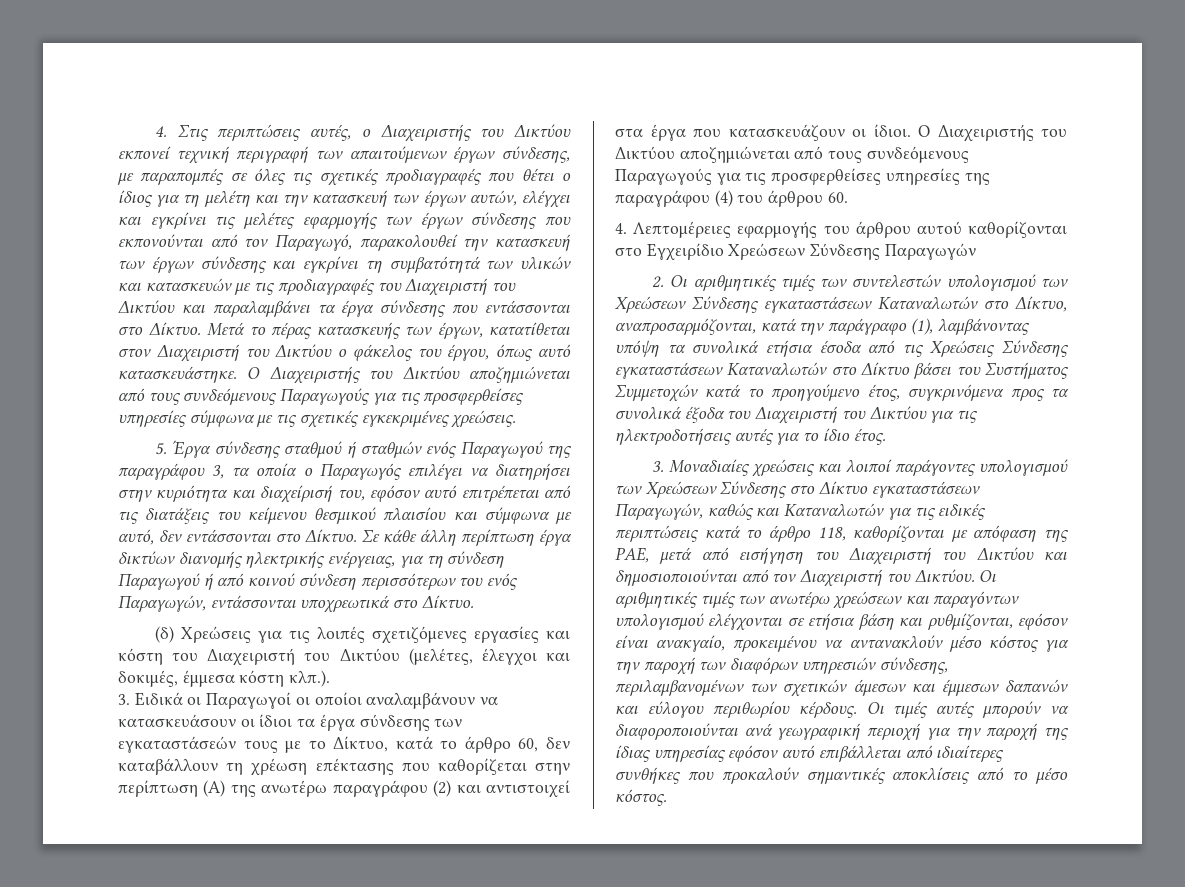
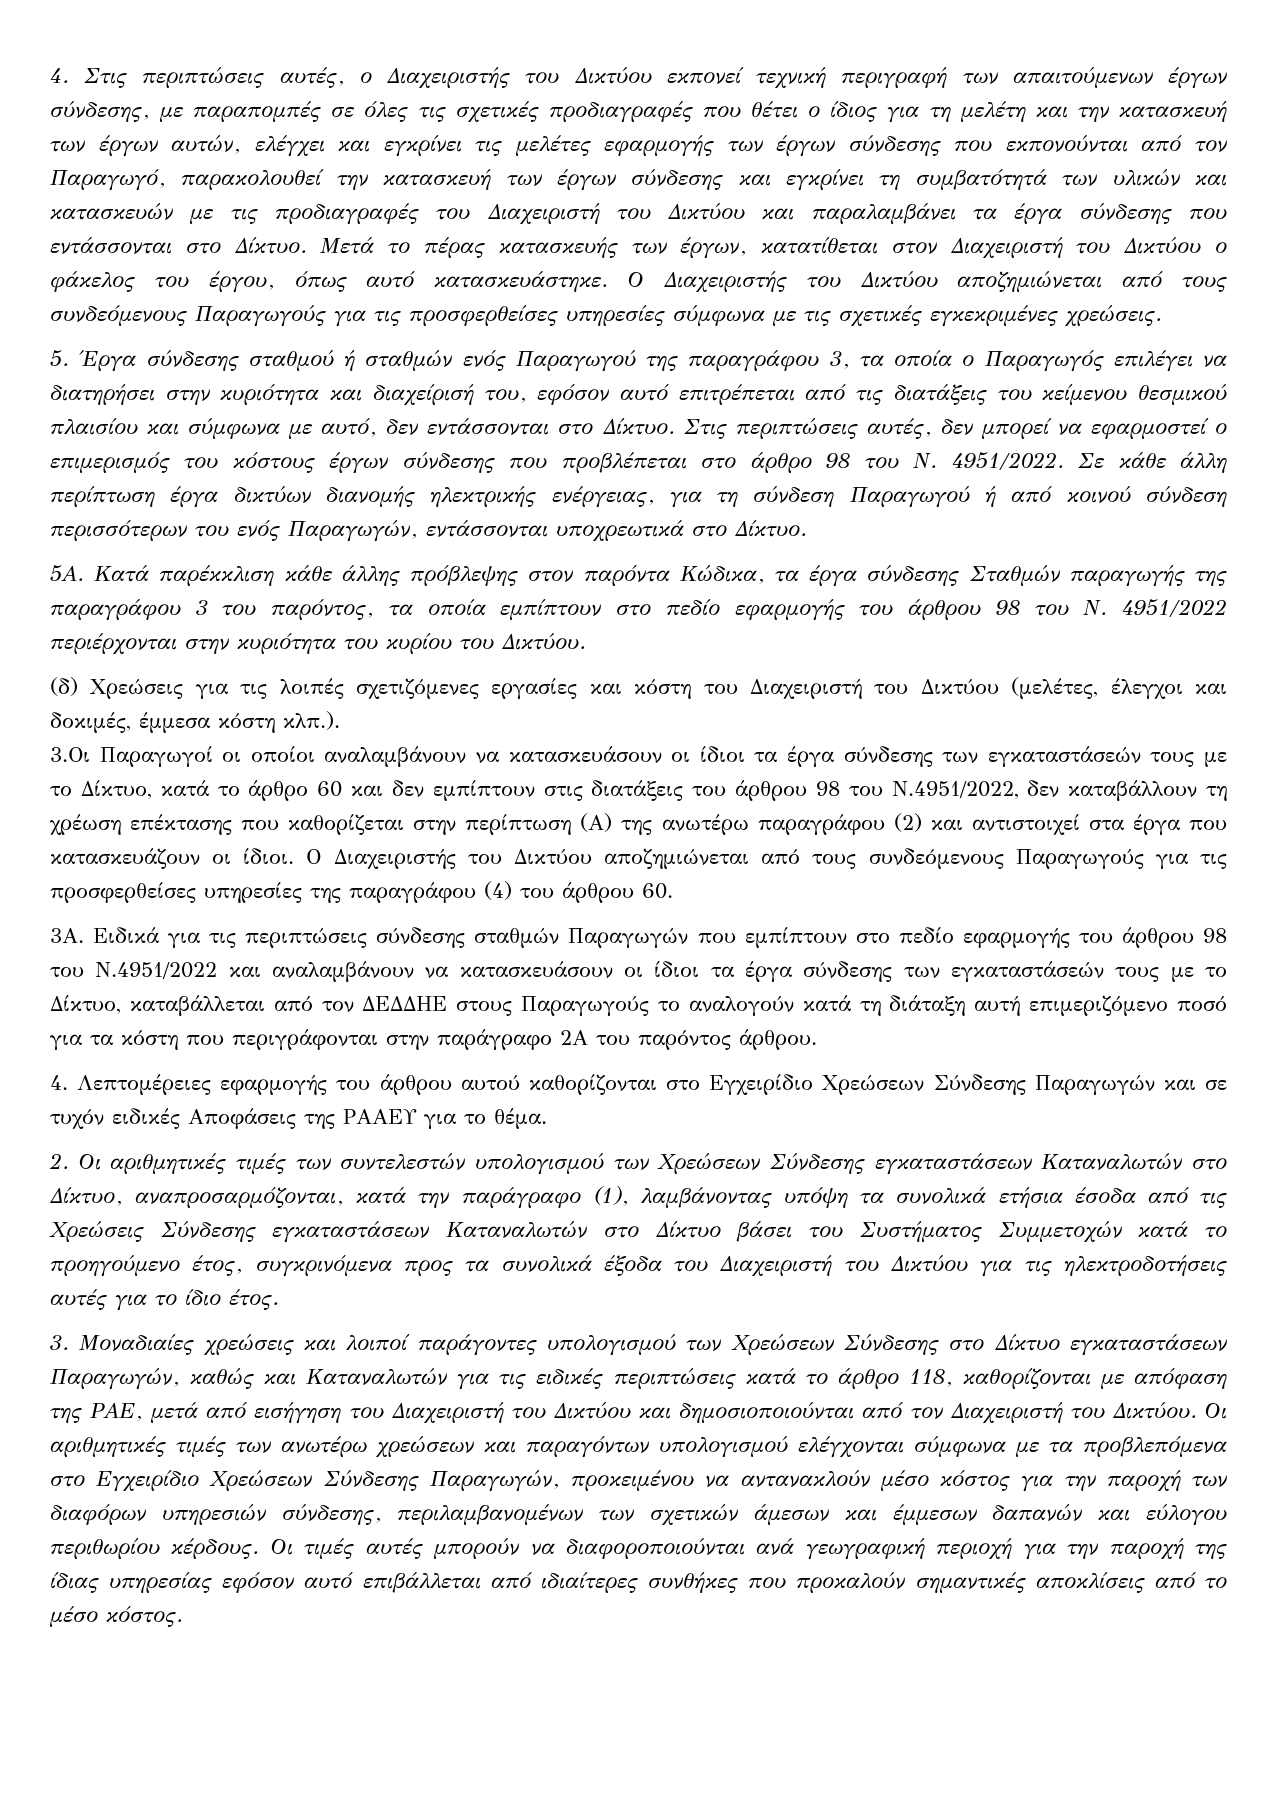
+ Στις περιπτώσεις αυτές, δεν μπορεί να εφαρμοστεί ο επιμερισμός του κόστους έργων σύνδεσης που προβλέπεται στο άρθρο 98 του Ν. 4951/2022.
+ 5Α. Κατά παρέκκλιση κάθε άλλης πρόβλεψης στον παρόντα Κώδικα, τα έργα σύνδεσης Σταθμών παραγωγής της παραγράφου 3 του παρόντος, τα οποία εμπίπτουν στο πεδίο εφαρμογής του άρθρου 98 του Ν. 4951/2022 περιέρχονται στην κυριότητα του κυρίου του Δικτύου.
- 3. Ειδικά οι Παραγωγοί οι οποίοι αναλαμβάνουν να κατασκευάσουν οι ίδιοι τα έργα σύνδεσης των εγκαταστάσεών τους με το Δίκτυο, κατά το άρθρο 60, δεν καταβάλλουν τη χρέωση επέκτασης που καθορίζεται στην περίπτωση (Α) της ανωτέρω παραγράφου (2) και αντιστοιχεί στα έργα που κατασκευάζουν οι ίδιοι.
+ 3.Οι Παραγωγοί οι οποίοι αναλαμβάνουν να κατασκευάσουν οι ίδιοι τα έργα σύνδεσης των εγκαταστάσεών τους με το Δίκτυο, κατά το άρθρο 60 και δεν εμπίπτουν στις διατάξεις του άρθρου 98 του Ν.4951/2022, δεν καταβάλλουν τη χρέωση επέκτασης που καθορίζεται στην περίπτωση (Α) της ανωτέρω παραγράφου (2) και αντιστοιχεί στα έργα που κατασκευάζουν οι ίδιοι.
+ 3Α. Ειδικά για τις περιπτώσεις σύνδεσης σταθμών Παραγωγών που εμπίπτουν στο πεδίο εφαρμογής του άρθρου 98 του Ν.4951/2022 και αναλαμβάνουν να κατασκευάσουν οι ίδιοι τα έργα σύνδεσης των εγκαταστάσεών τους με το Δίκτυο, καταβάλλεται από τον ΔΕΔΔΗΕ στους Παραγωγούς το αναλογούν κατά τη διάταξη αυτή επιμεριζόμενο ποσό για τα κόστη που περιγράφονται στην παράγραφο 2Α του παρόντος άρθρου.
- 4. Λεπτομέρειες εφαρμογής του άρθρου αυτού καθορίζονται στο Εγχειρίδιο Χρεώσεων Σύνδεσης Παραγωγών
+ 4. Λεπτομέρειες εφαρμογής του άρθρου αυτού καθορίζονται στο Εγχειρίδιο Χρεώσεων Σύνδεσης Παραγωγών και σε τυχόν ειδικές Αποφάσεις της ΡΑΑΕΥ για το θέμα.
- Οι αριθμητικές τιμές των ανωτέρω χρεώσεων και παραγόντων υπολογισμού ελέγχονται σε ετήσια βάση και ρυθμίζονται, εφόσον είναι ανακγαίο, προκειμένου να αντανακλούν μέσο κόστος για την παροχή των διαφόρων υπηρεσιών σύνδεσης, περιλαμβανομένων των σχετικών άμεσων και έμμεσων δαπανών και εύλογου περιθωρίου κέρδους.
+ Οι αριθμητικές τιμές των ανωτέρω χρεώσεων και παραγόντων υπολογισμού ελέγχονται σύμφωνα με τα προβλεπόμενα στο Εγχειρίδιο Χρεώσεων Σύνδεσης Παραγωγών, προκειμένου να αντανακλούν μέσο κόστος για την παροχή των διαφόρων υπηρεσιών σύνδεσης, περιλαμβανομένων των σχετικών άμεσων και έμμεσων δαπανών και εύλογου περιθωρίου κέρδους.

